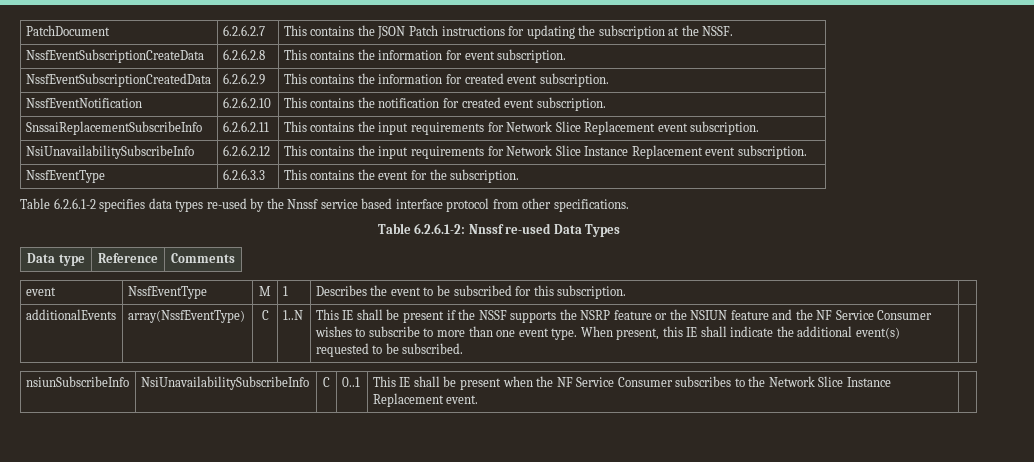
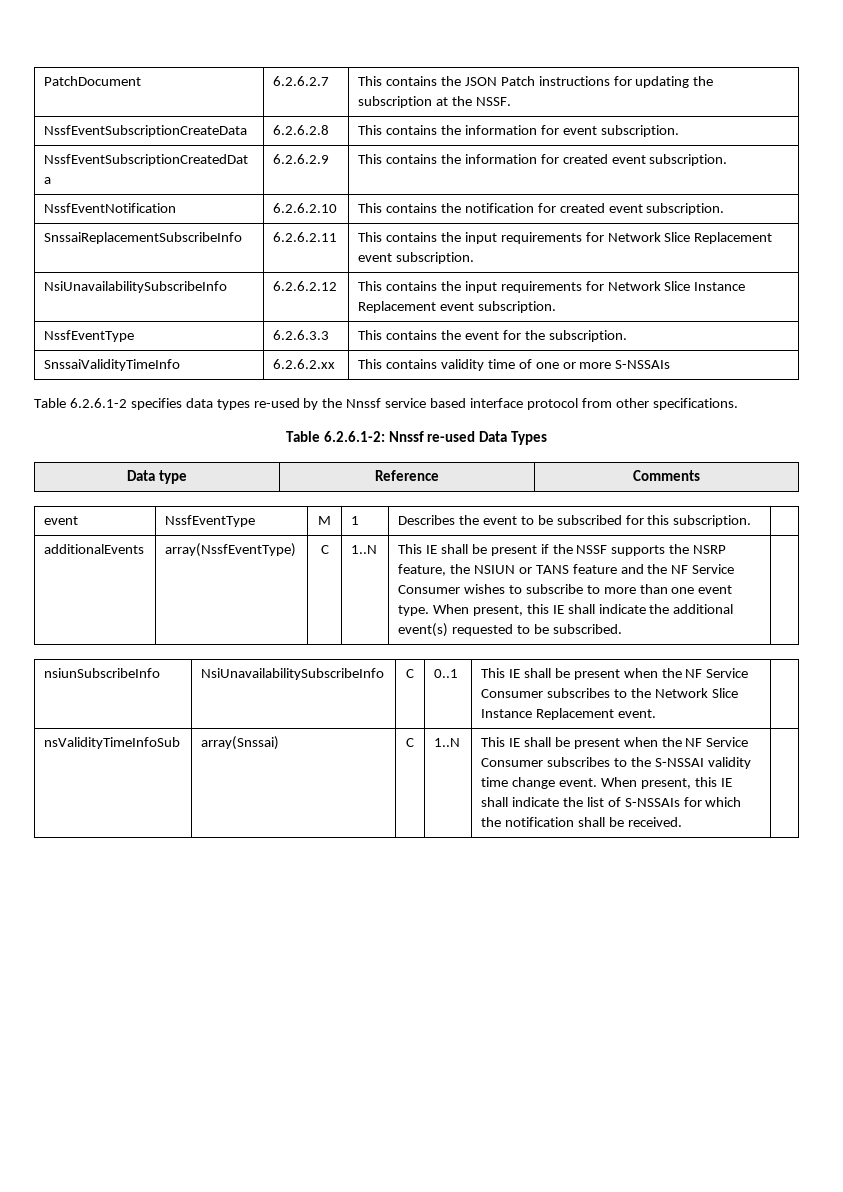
+ SnssaiValidityTimeInfo | 6.2.6.2.xx | This contains validity time of one or more S-NSSAIs
- This IE shall be present if the NSSF supports the NSRP feature or the NSIUN feature and the NF Service Consumer wishes to subscribe to more than one event type.
+ This IE shall be present if the NSSF supports the NSRP feature, the NSIUN or TANS feature and the NF Service Consumer wishes to subscribe to more than one event type.
+ nsValidityTimeInfoSub | array(Snssai) | C | 1..N | This IE shall be present when the NF Service Consumer subscribes to the S-NSSAI validity time change event. When present, this IE shall indicate the list of S-NSSAIs for which the notification shall be received. |

